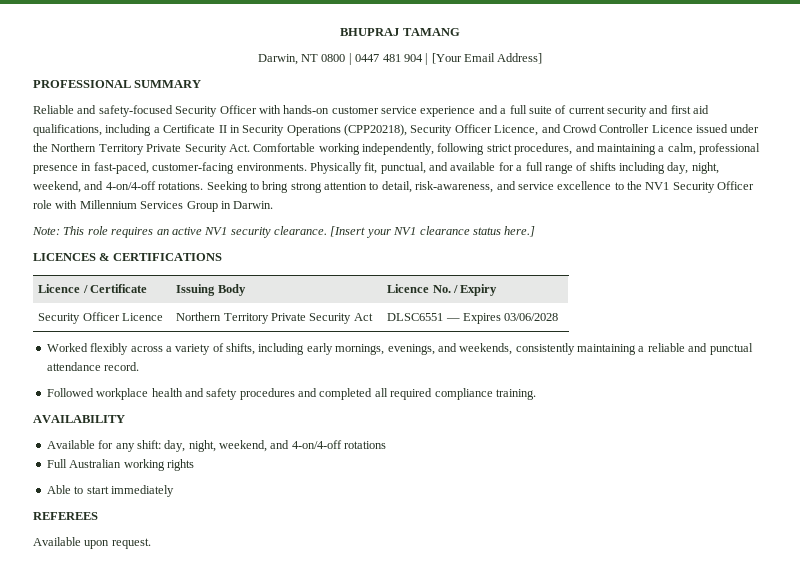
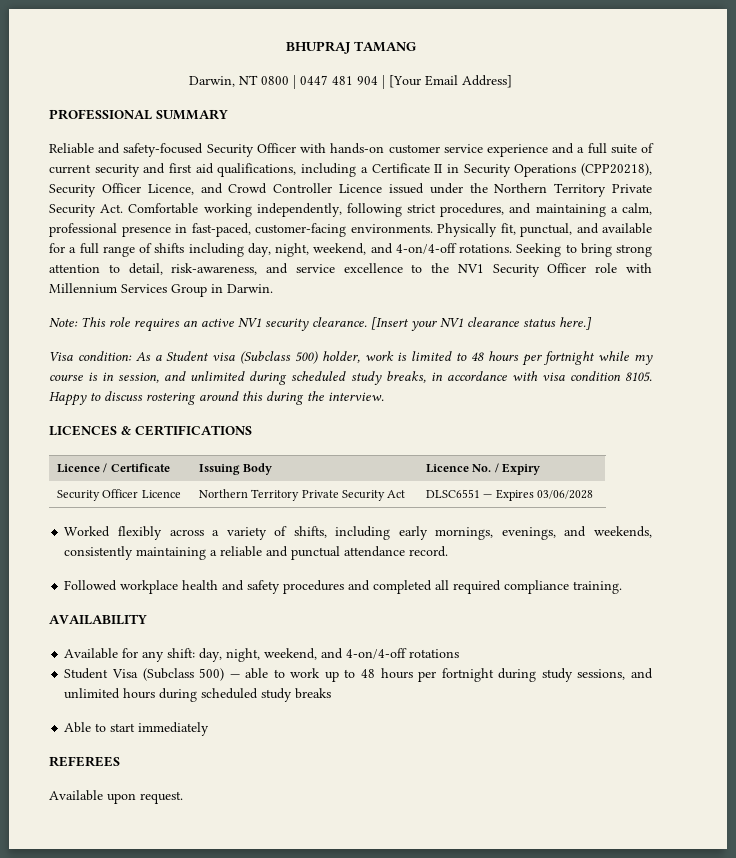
+ Visa condition: As a Student visa (Subclass 500) holder, work is limited to 48 hours per fortnight while my course is in session, and unlimited during scheduled study breaks, in accordance with visa condition 8105. Happy to discuss rostering around this during the interview.
- Full Australian working rights
+ Student Visa (Subclass 500) — able to work up to 48 hours per fortnight during study sessions, and unlimited hours during scheduled study breaks

